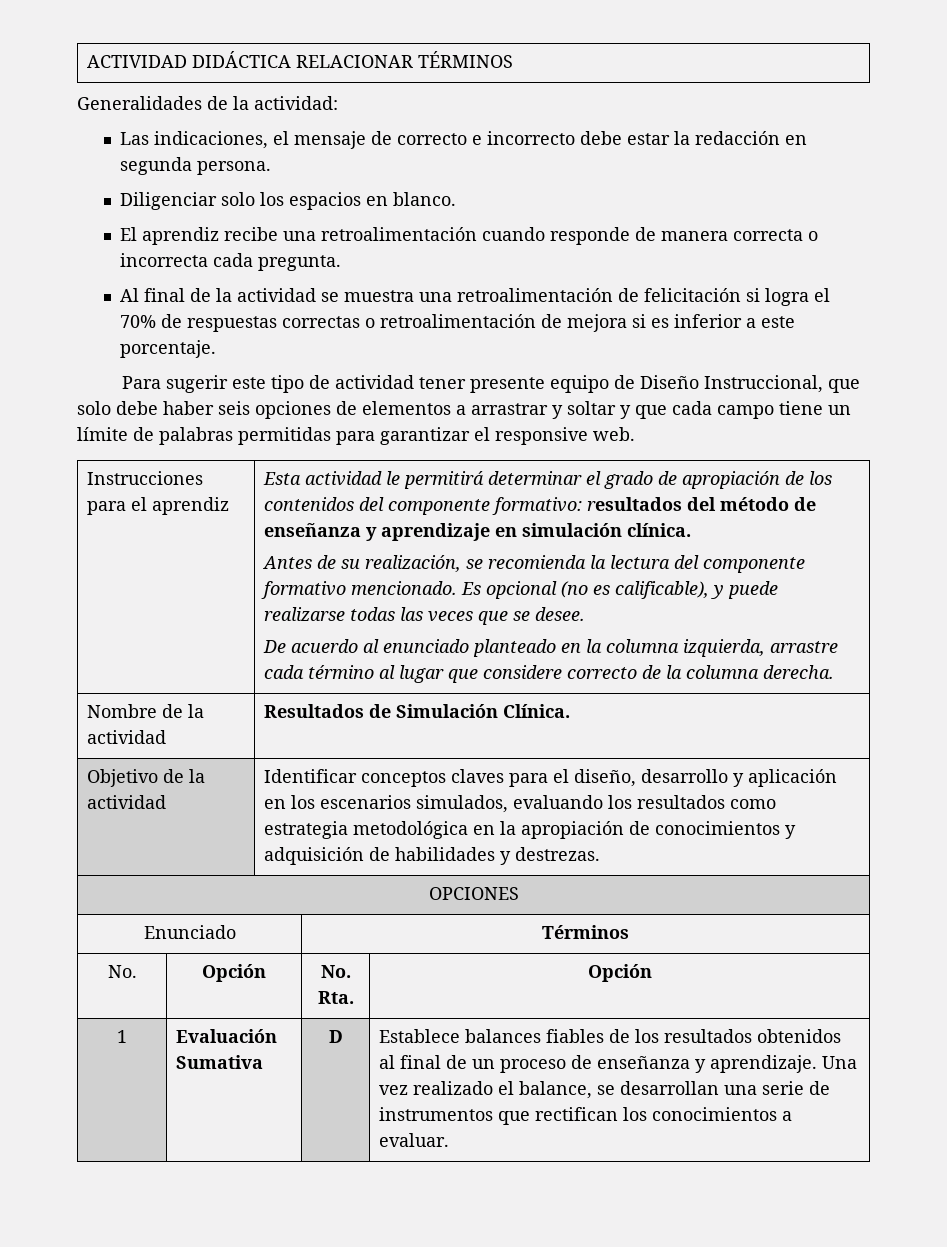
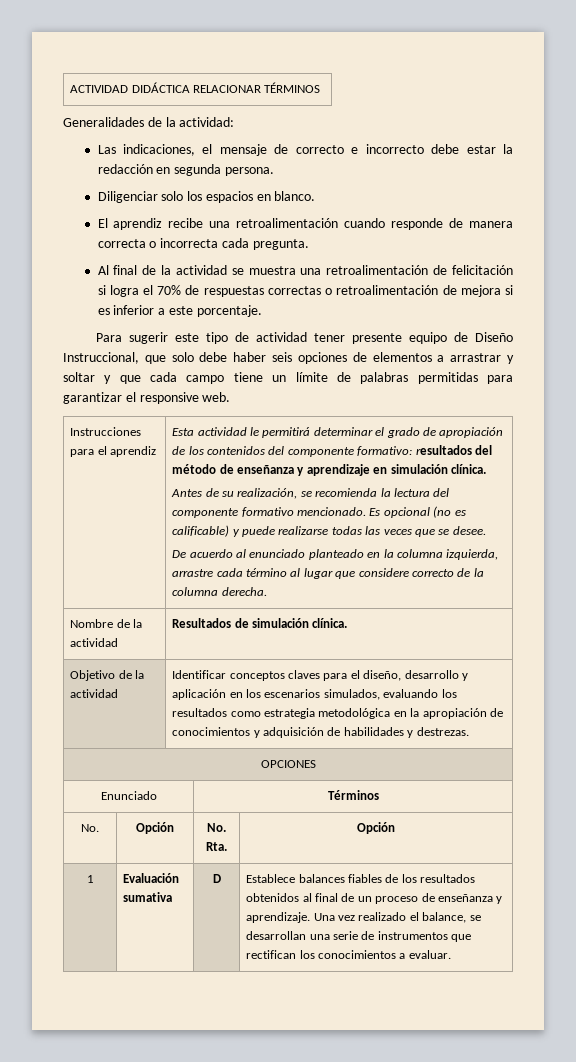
- Es opcional (no es calificable), y puede realizarse todas las veces que se desee.
+ Es opcional (no es calificable) y puede realizarse todas las veces que se desee.
- Nombre de la actividad | Resultados de Simulación Clínica.
+ Nombre de la actividad | Resultados de simulación clínica.
- 1 | Evaluación Sumativa | D | Establece balances fiables de los resultados obtenidos al final de un proceso de enseñanza y aprendizaje. Una vez realizado el balance, se desarrollan una serie de instrumentos que rectifican los conocimientos a evaluar.
+ 1 | Evaluación sumativa | D | Establece balances fiables de los resultados obtenidos al final de un proceso de enseñanza y aprendizaje. Una vez realizado el balance, se desarrollan una serie de instrumentos que rectifican los conocimientos a evaluar.

